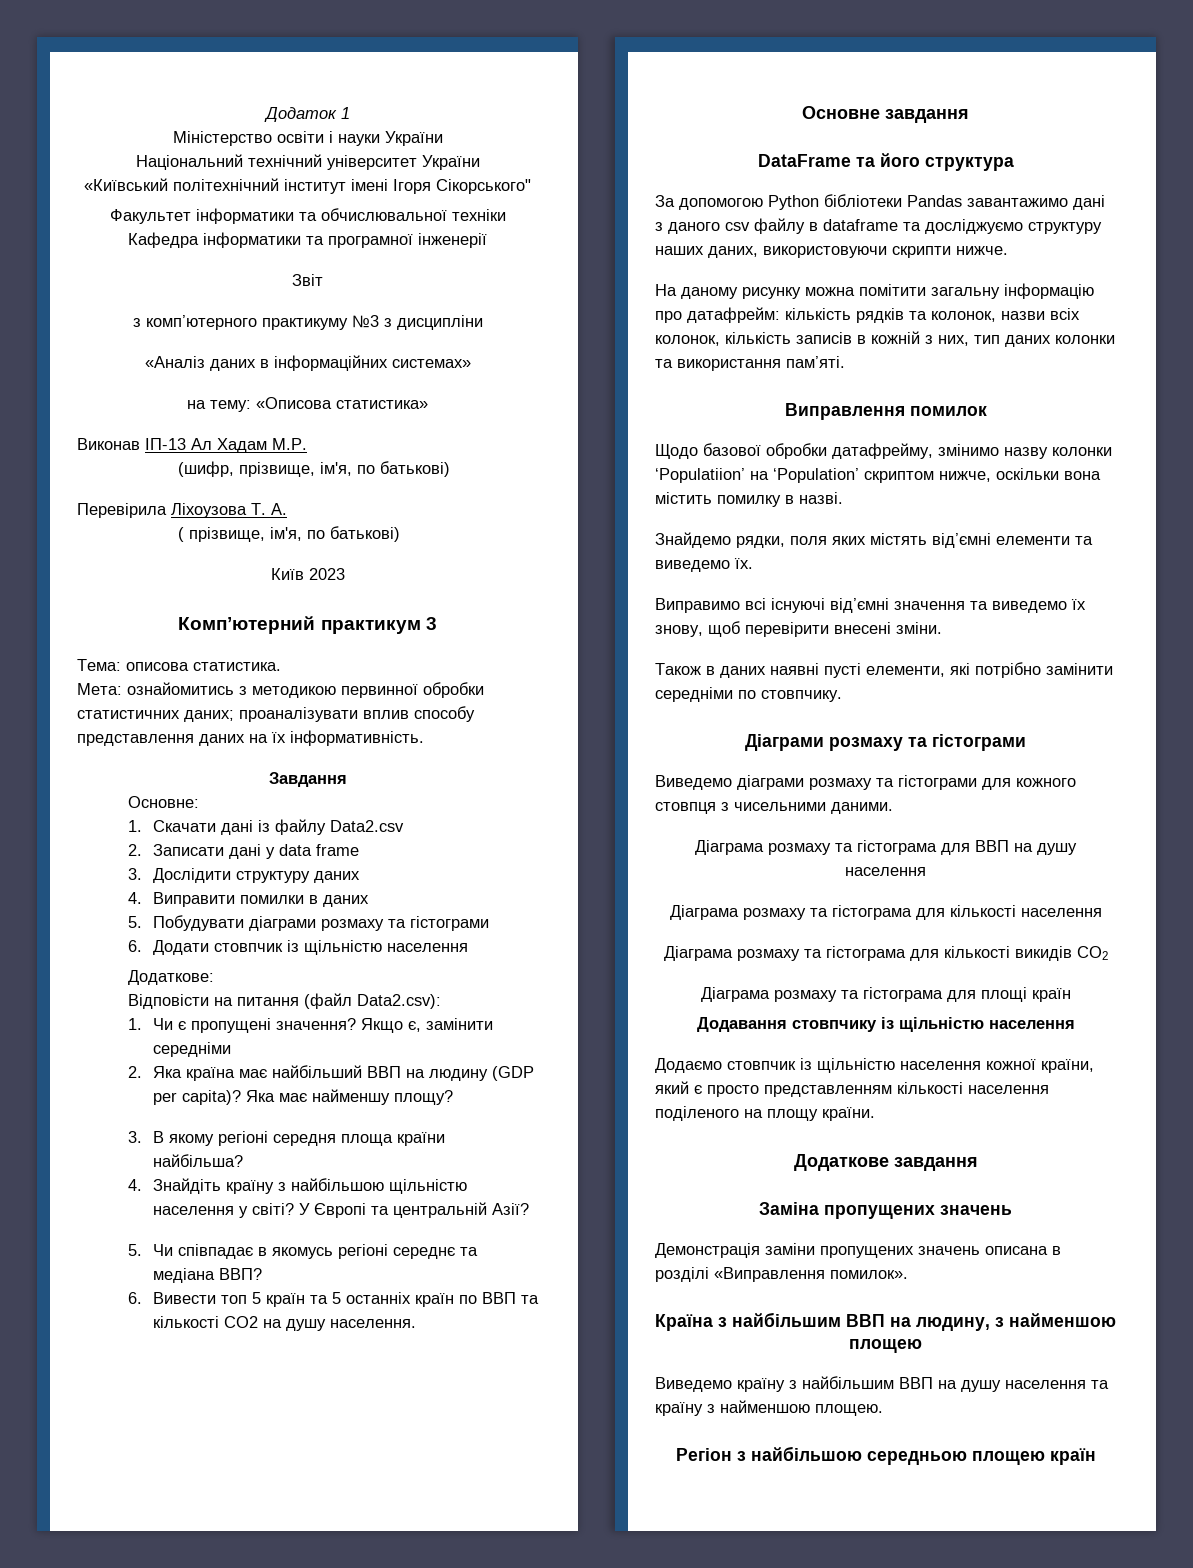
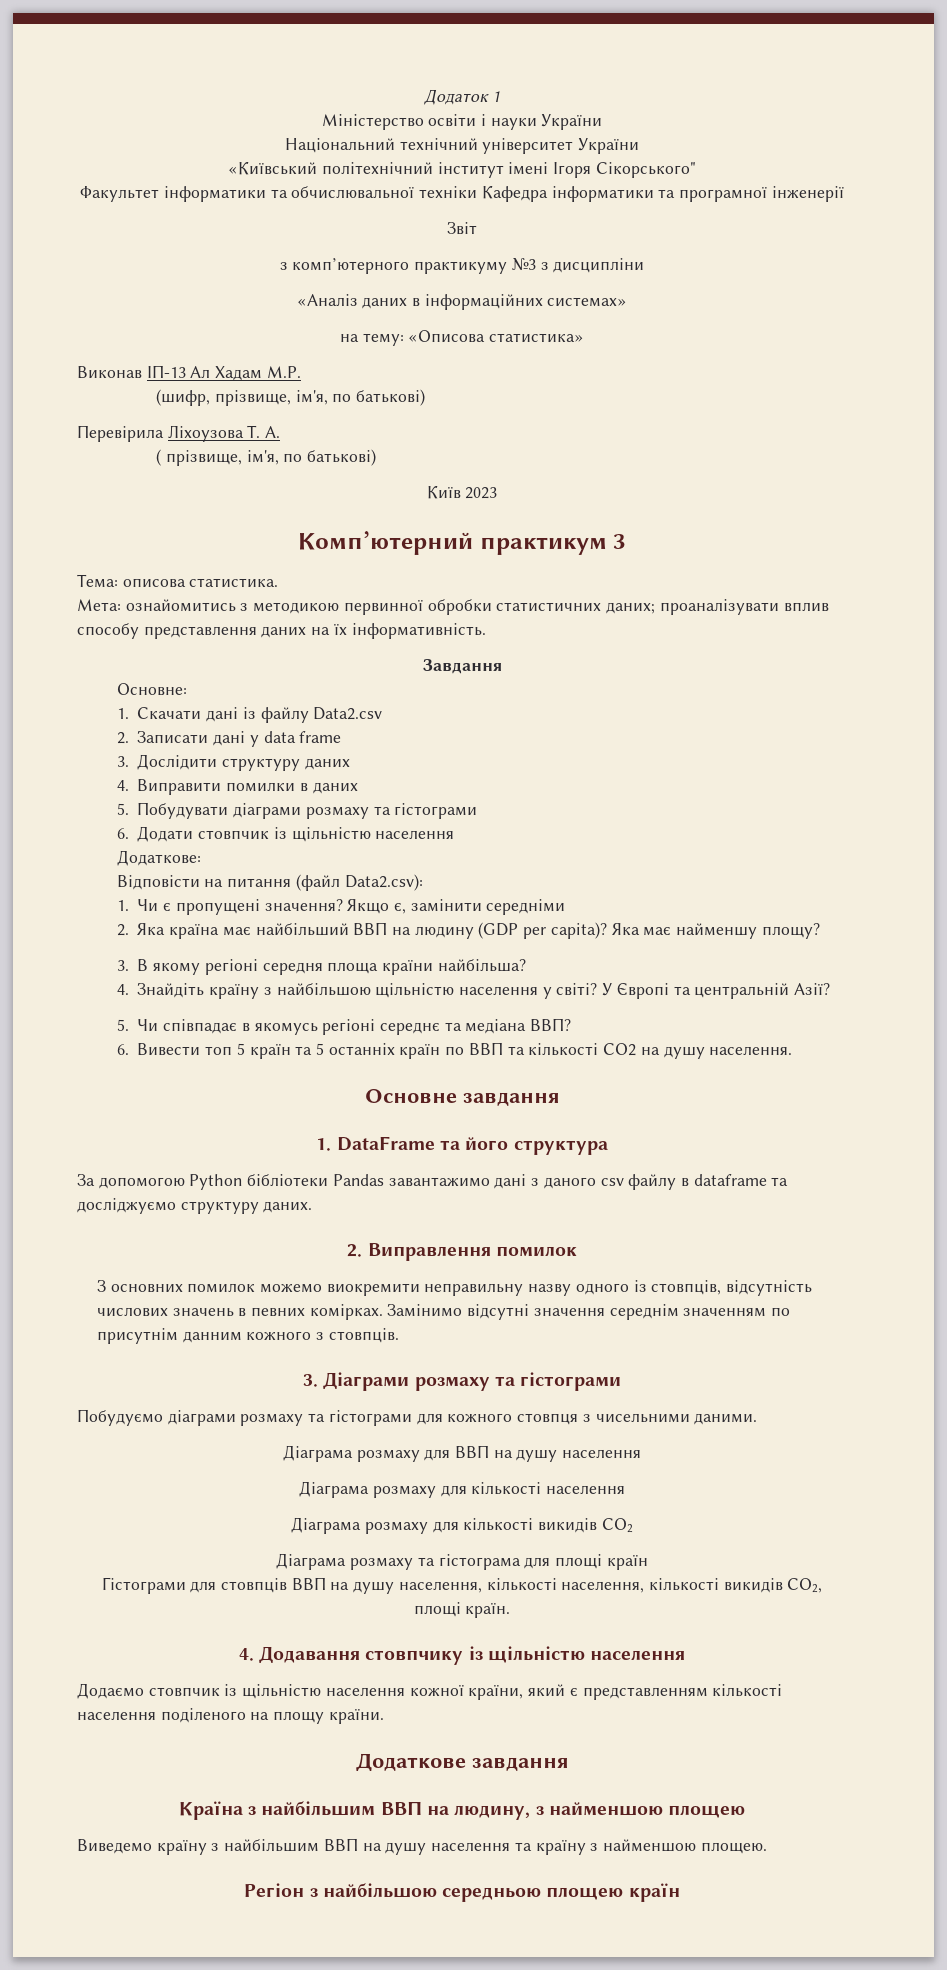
- DataFrame та його структура
+ 1. DataFrame та його структура
- За допомогою Python бібліотеки Pandas завантажимо дані з даного csv файлу в dataframe та досліджуємо структуру наших даних, використовуючи скрипти нижче.
- На даному рисунку можна помітити загальну інформацію про датафрейм: кількість рядків та колонок, назви всіх колонок, кількість записів в кожній з них, тип даних колонки та використання пам’яті.
- Виправлення помилок
- Щодо базової обробки датафрейму, змінимо назву колонки ‘Populatiion’ на ‘Population’ скриптом нижче, оскільки вона містить помилку в назві.
- Знайдемо рядки, поля яких містять від’ємні елементи та виведемо їх.
- Виправимо всі існуючі від’ємні значення та виведемо їх знову, щоб перевірити внесені зміни.
- Також в даних наявні пусті елементи, які потрібно замінити середніми по стовпчику.
- Діаграми розмаху та гістограми
+ За допомогою Python бібліотеки Pandas завантажимо дані з даного csv файлу в dataframe та досліджуємо структуру даних.
+ 2. Виправлення помилок
+ З основних помилок можемо виокремити неправильну назву одного із стовпців, відсутність числових значень в певних комірках. Замінимо відсутні значення середнім значенням по присутнім данним кожного з стовпців.
+ 3. Діаграми розмаху та гістограми
- Виведемо діаграми розмаху та гістограми для кожного стовпця з чисельними даними.
+ Побудуємо діаграми розмаху та гістограми для кожного стовпця з чисельними даними.
- Діаграма розмаху та гістограма для ВВП на душу населення
+ Діаграма розмаху для ВВП на душу населення
- Діаграма розмаху та гістограма для кількості населення
+ Діаграма розмаху для кількості населення
- Діаграма розмаху та гістограма для кількості викидів CO2
+ Діаграма розмаху для кількості викидів CO2
- Додавання стовпчику із щільністю населення
+ Гістограми для стовпців ВВП на душу населення, кількості населення, кількості викидів CO2, площі країн.
+ 4. Додавання стовпчику із щільністю населення
- Додаємо стовпчик із щільністю населення кожної країни, який є просто представленням кількості населення поділеного на площу країни.
+ Додаємо стовпчик із щільністю населення кожної країни, який є представленням кількості населення поділеного на площу країни.
- Заміна пропущених значень
- Демонстрація заміни пропущених значень описана в розділі «Виправлення помилок».

